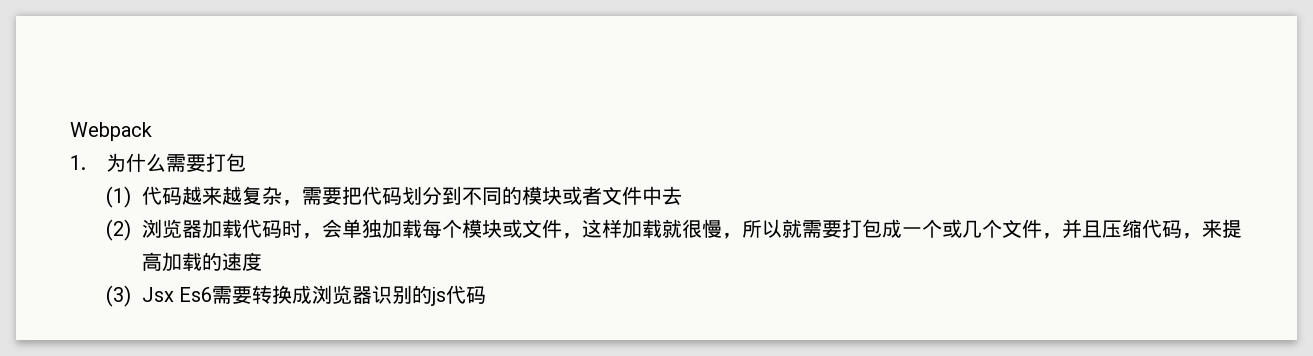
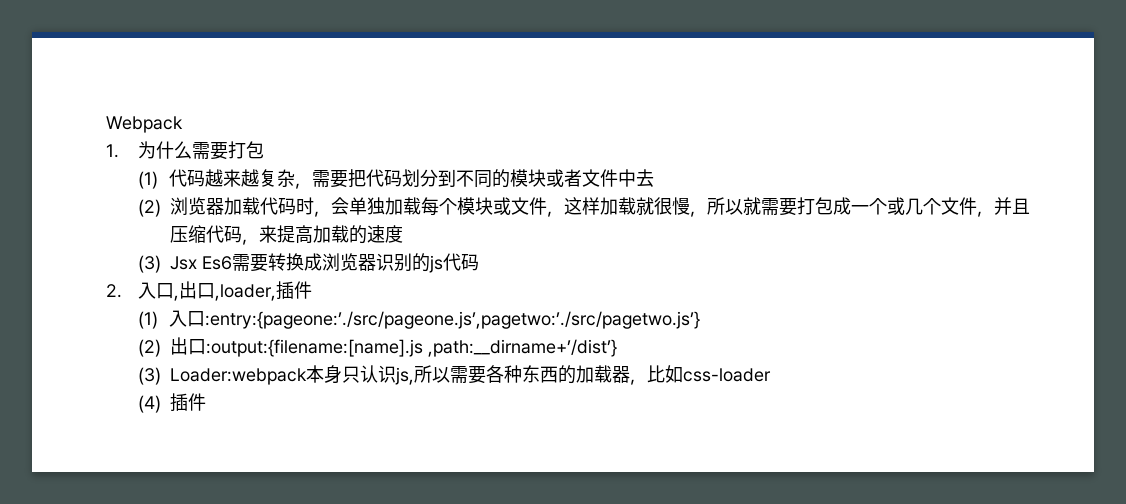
+ 2.入口,出口,loader,插件
+ (1)入口:entry:{pageone:’./src/pageone.js’,pagetwo:’./src/pagetwo.js’}
+ (2)出口:output:{filename:[name].js ,path:__dirname+’/dist’}
+ (3) Loader:webpack本身只认识js,所以需要各种东西的加载器，比如css-loader
+ (4)插件

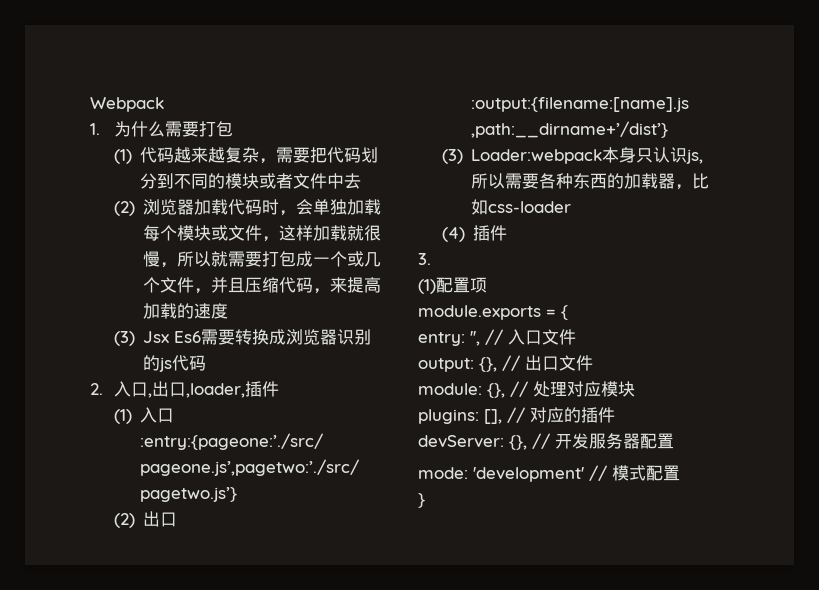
+ 3.
+ (1)配置项
+ module.exports = {
+ entry: '', // 入口文件
+ output: {}, // 出口文件
+ module: {}, // 处理对应模块
+ plugins: [], // 对应的插件
+ devServer: {}, // 开发服务器配置
+ mode: 'development' // 模式配置
+ }

